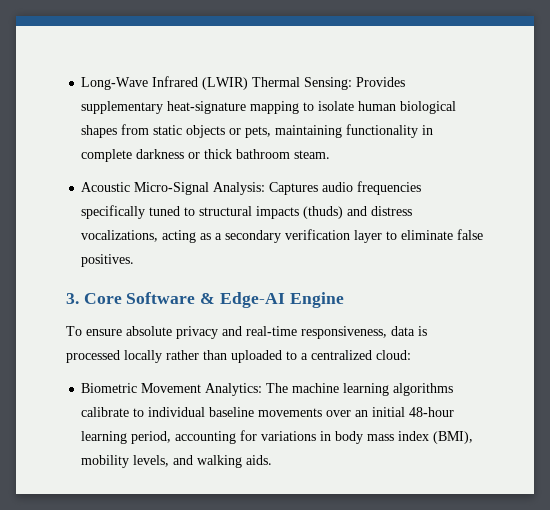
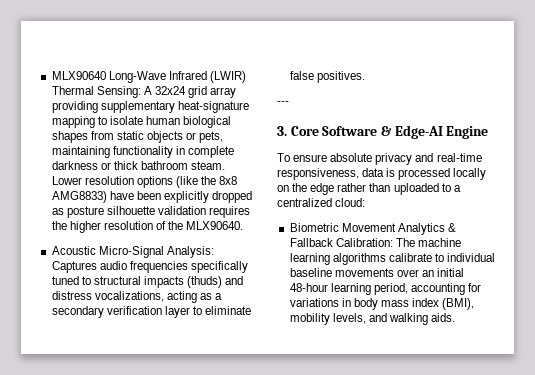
- Long-Wave Infrared (LWIR) Thermal Sensing: Provides supplementary heat-signature mapping to isolate human biological shapes from static objects or pets, maintaining functionality in complete darkness or thick bathroom steam.
+ MLX90640 Long-Wave Infrared (LWIR) Thermal Sensing: A 32x24 grid array providing supplementary heat-signature mapping to isolate human biological shapes from static objects or pets, maintaining functionality in complete darkness or thick bathroom steam. Lower resolution options (like the 8x8 AMG8833) have been explicitly dropped as posture silhouette validation requires the higher resolution of the MLX90640.
+ ---
- To ensure absolute privacy and real-time responsiveness, data is processed locally rather than uploaded to a centralized cloud:
+ To ensure absolute privacy and real-time responsiveness, data is processed locally on the edge rather than uploaded to a centralized cloud:
- Biometric Movement Analytics: The machine learning algorithms calibrate to individual baseline movements over an initial 48-hour learning period, accounting for variations in body mass index (BMI), mobility levels, and walking aids.
+ Biometric Movement Analytics & Fallback Calibration: The machine learning algorithms calibrate to individual baseline movements over an initial 48-hour learning period, accounting for variations in body mass index (BMI), mobility levels, and walking aids.

